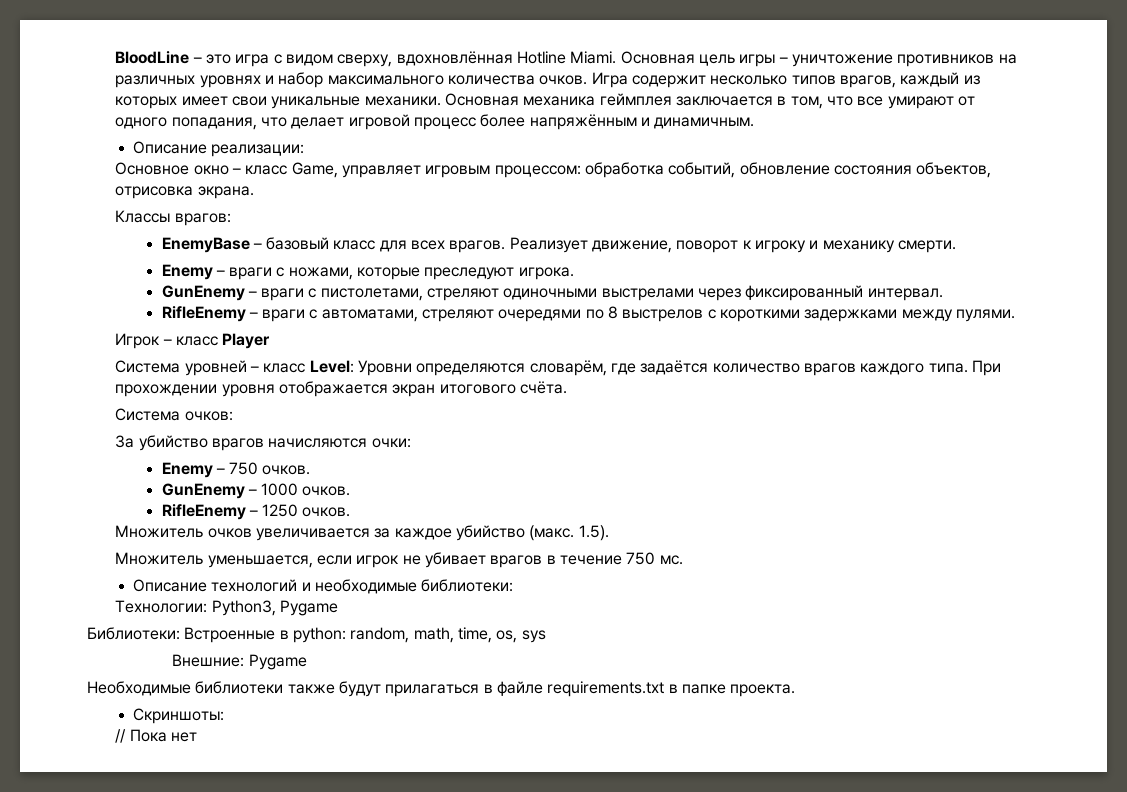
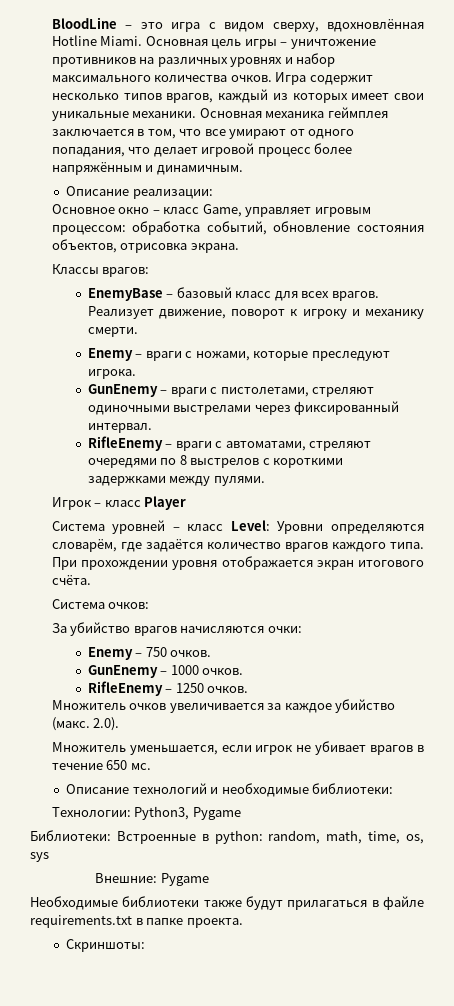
- 1.5).
+ 2.0).
- Множитель уменьшается, если игрок не убивает врагов в течение 750 мс.
+ Множитель уменьшается, если игрок не убивает врагов в течение 650 мс.
- // Пока нет

